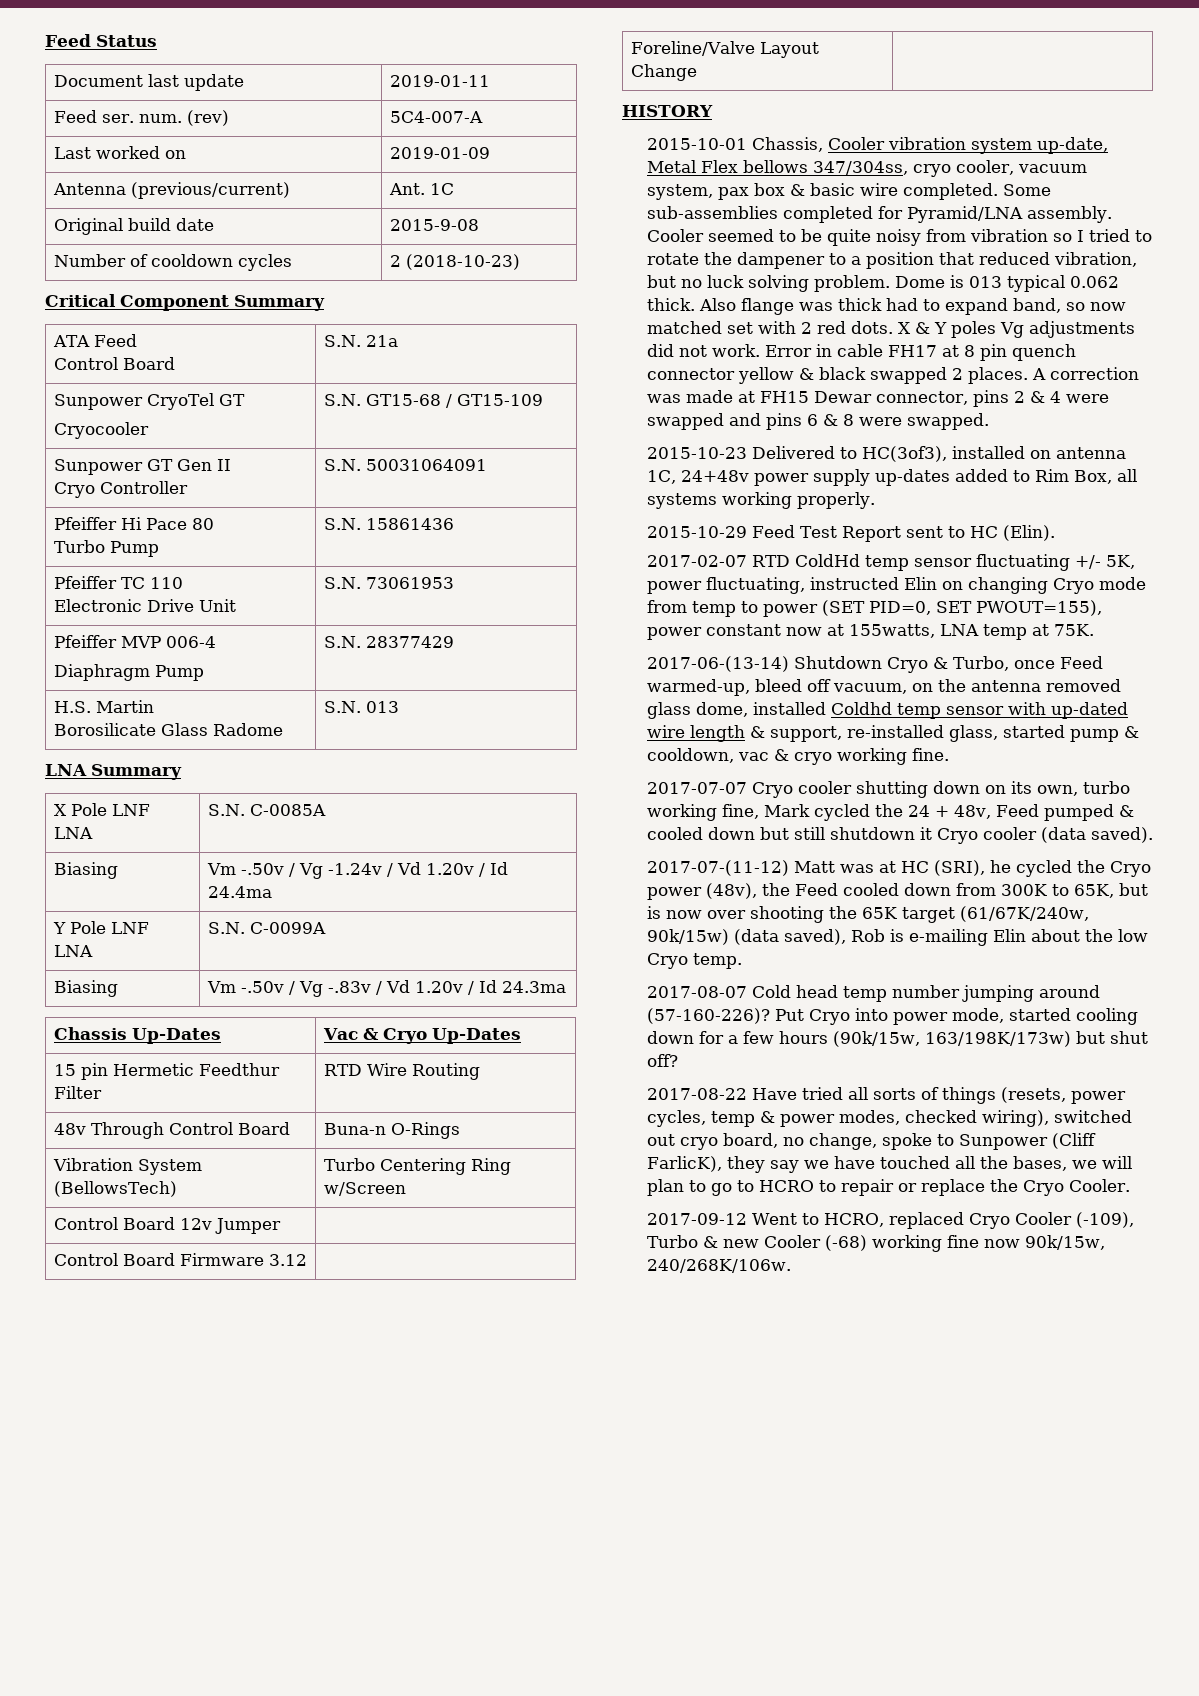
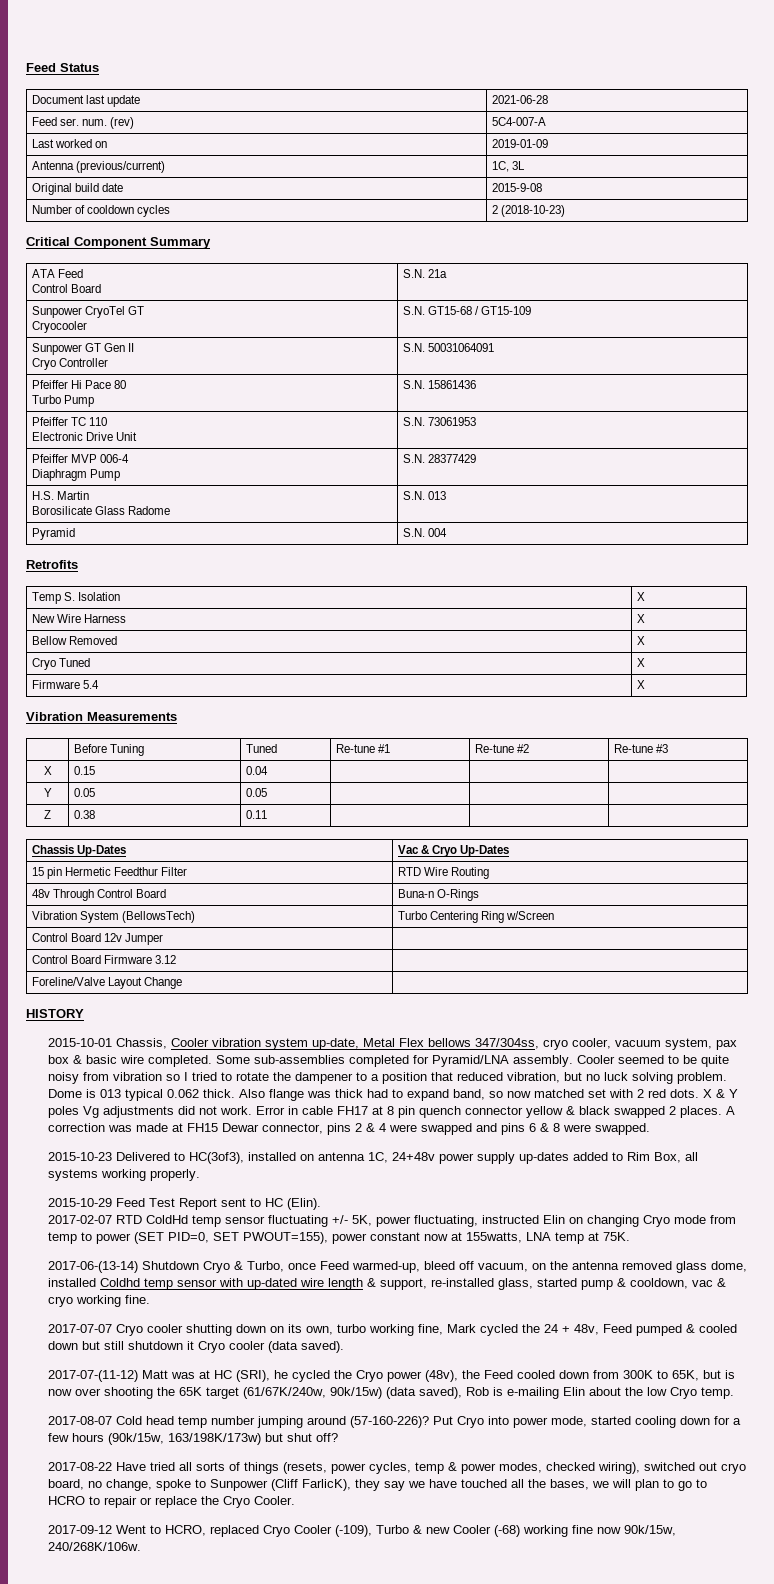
- Document last update | 2019-01-11
+ Document last update | 2021-06-28
- Antenna (previous/current) | Ant. 1C
+ Antenna (previous/current) | 1C, 3L
- LNA Summary
- X Pole LNF LNA | S.N. C-0085A
- Biasing | Vm -.50v / Vg -1.24v / Vd 1.20v / Id 24.4ma
- Y Pole LNF LNA | S.N. C-0099A
- Biasing | Vm -.50v / Vg -.83v / Vd 1.20v / Id 24.3ma
+ Pyramid | S.N. 004
+ Retrofits
+ Temp S. Isolation | X
+ New Wire Harness | X
+ Bellow Removed | X
+ Cryo Tuned | X
+ Firmware 5.4 | X
+ Vibration Measurements
+ | Before Tuning | Tuned | Re-tune #1 | Re-tune #2 | Re-tune #3
+ X | 0.15 | 0.04 | | |
+ Y | 0.05 | 0.05 | | |
+ Z | 0.38 | 0.11 | | |

